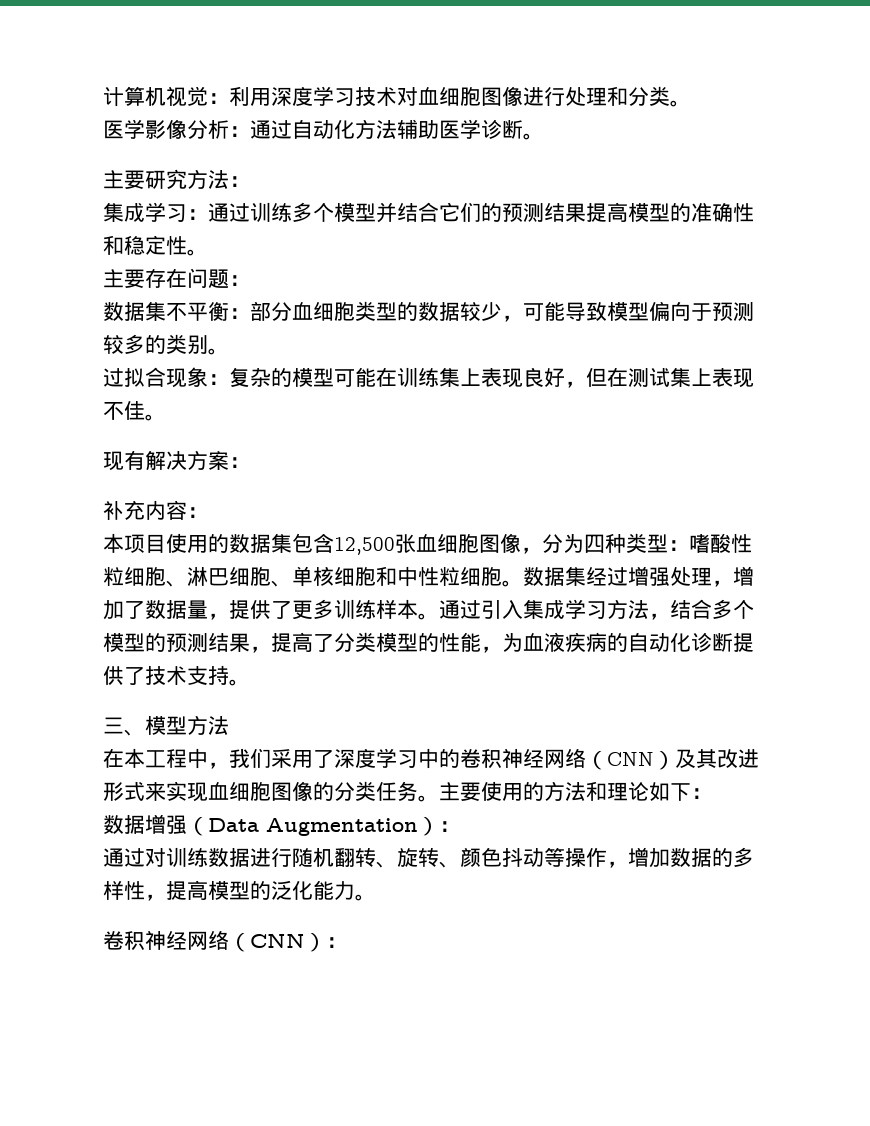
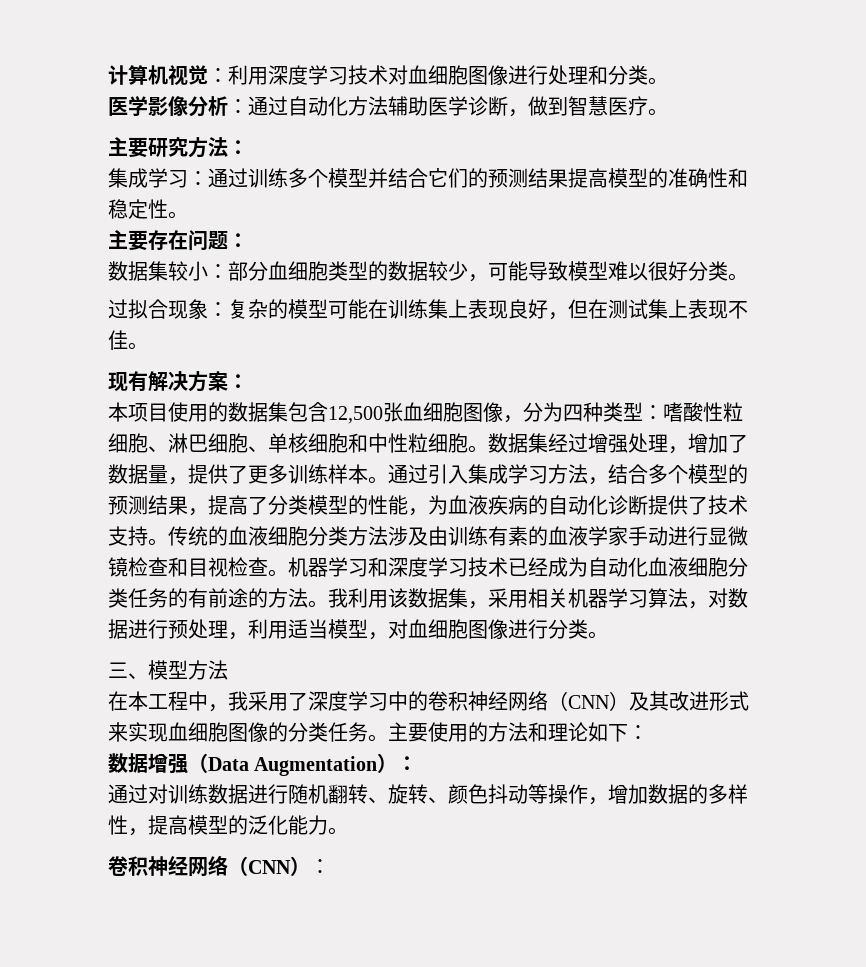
- 医学影像分析：通过自动化方法辅助医学诊断。
+ 医学影像分析：通过自动化方法辅助医学诊断，做到智慧医疗。
- 数据集不平衡：部分血细胞类型的数据较少，可能导致模型偏向于预测较多的类别。
+ 数据集较小：部分血细胞类型的数据较少，可能导致模型难以很好分类。
- 补充内容：
+ 传统的血液细胞分类方法涉及由训练有素的血液学家手动进行显微镜检查和目视检查。机器学习和深度学习技术已经成为自动化血液细胞分类任务的有前途的方法。我利用该数据集，采用相关机器学习算法，对数据进行预处理，利用适当模型，对血细胞图像进行分类。
- 在本工程中，我们采用了深度学习中的卷积神经网络（CNN）及其改进形式来实现血细胞图像的分类任务。
+ 在本工程中，我采用了深度学习中的卷积神经网络（CNN）及其改进形式来实现血细胞图像的分类任务。

